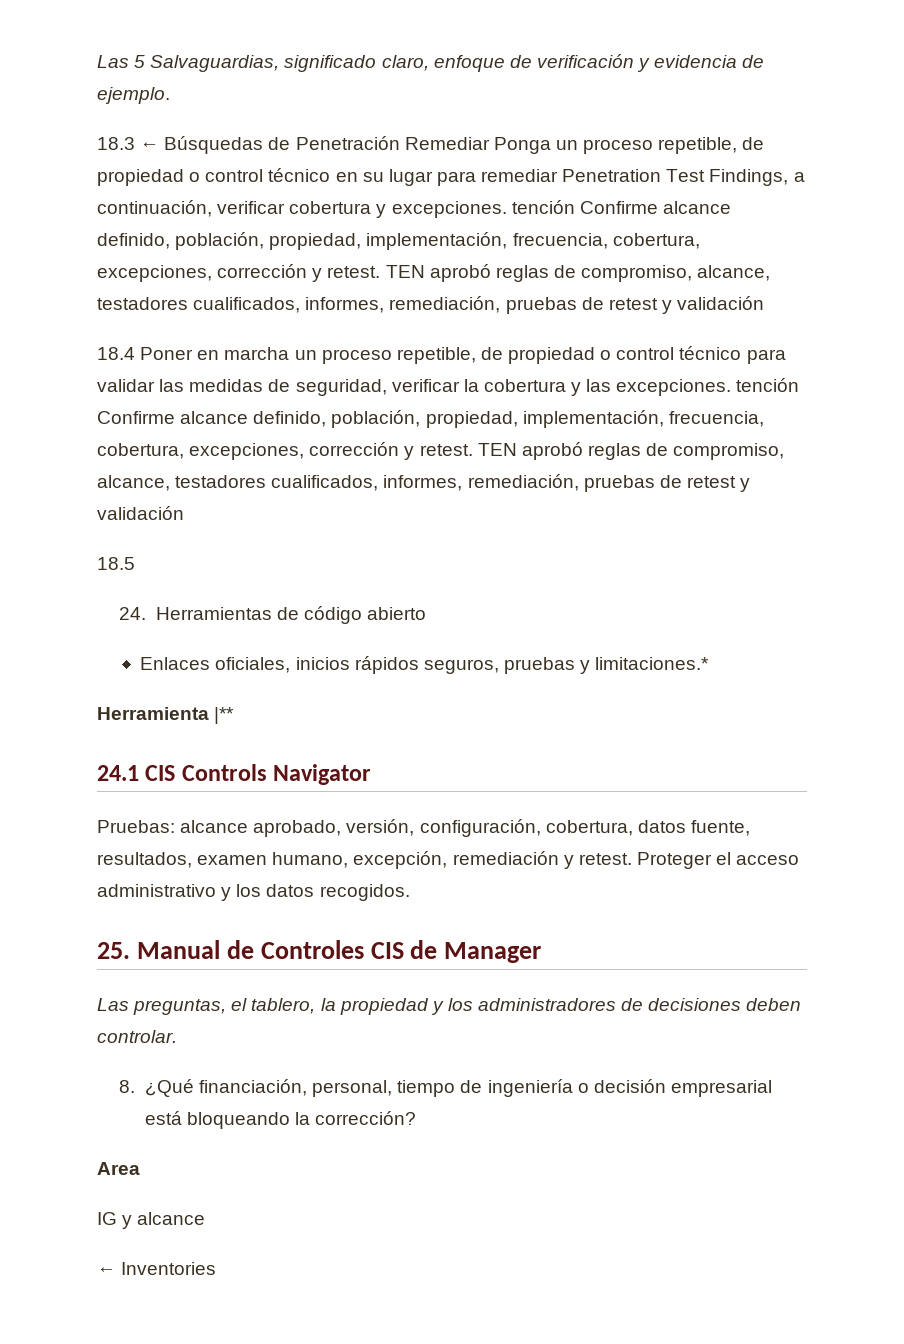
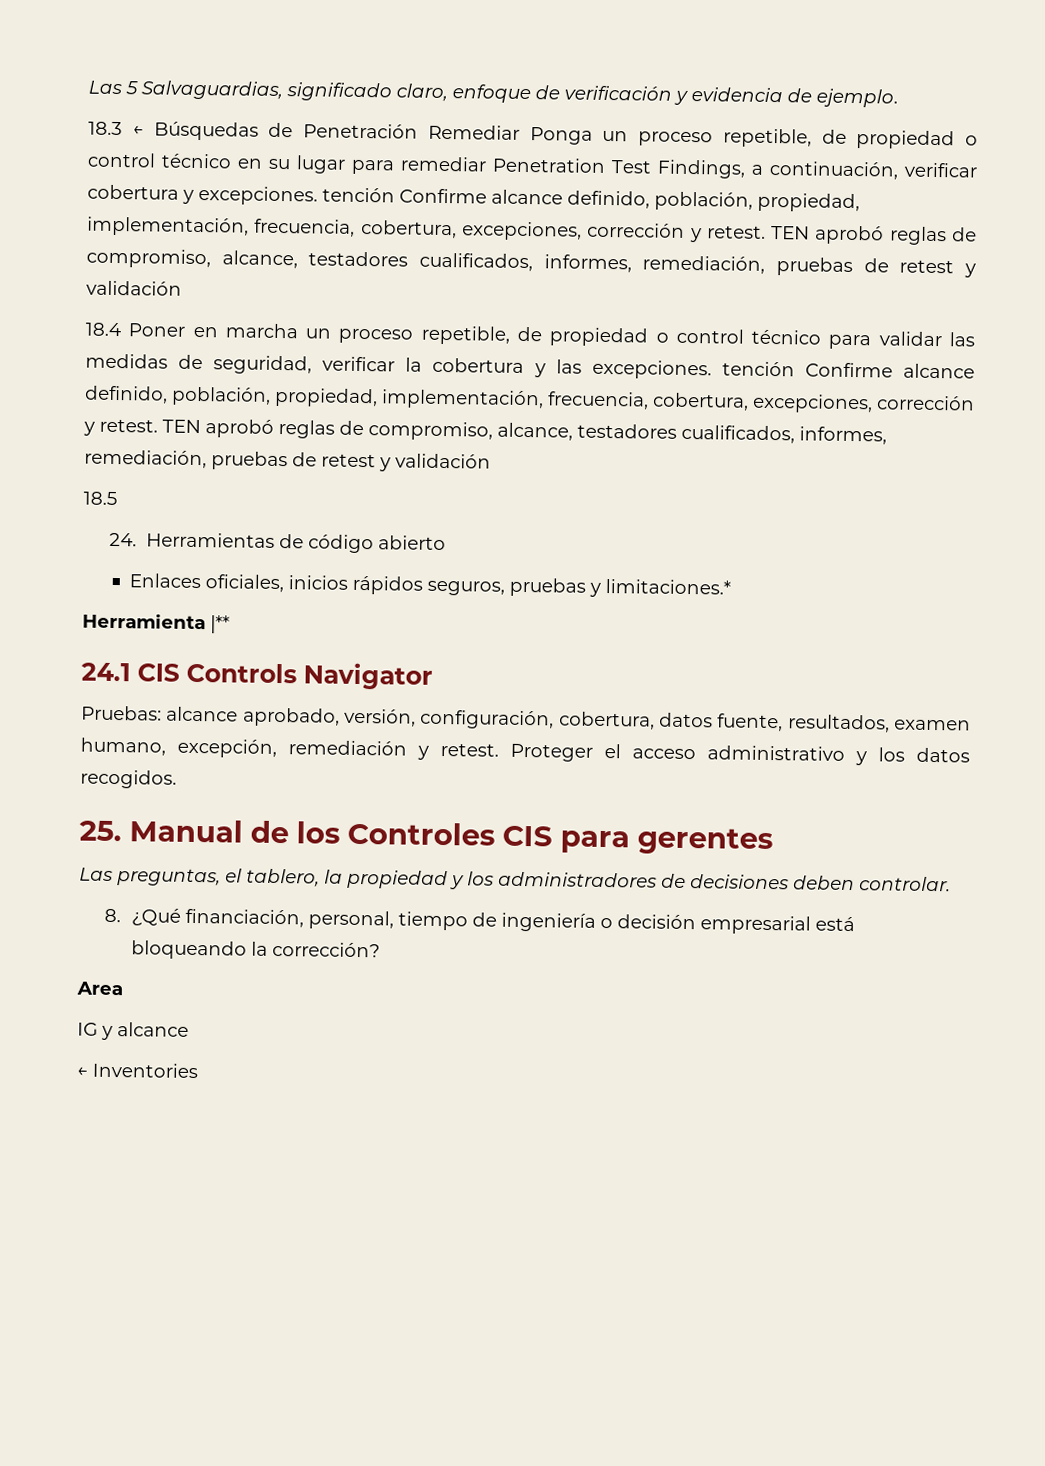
- 25. Manual de Controles CIS de Manager
+ 25. Manual de los Controles CIS para gerentes

